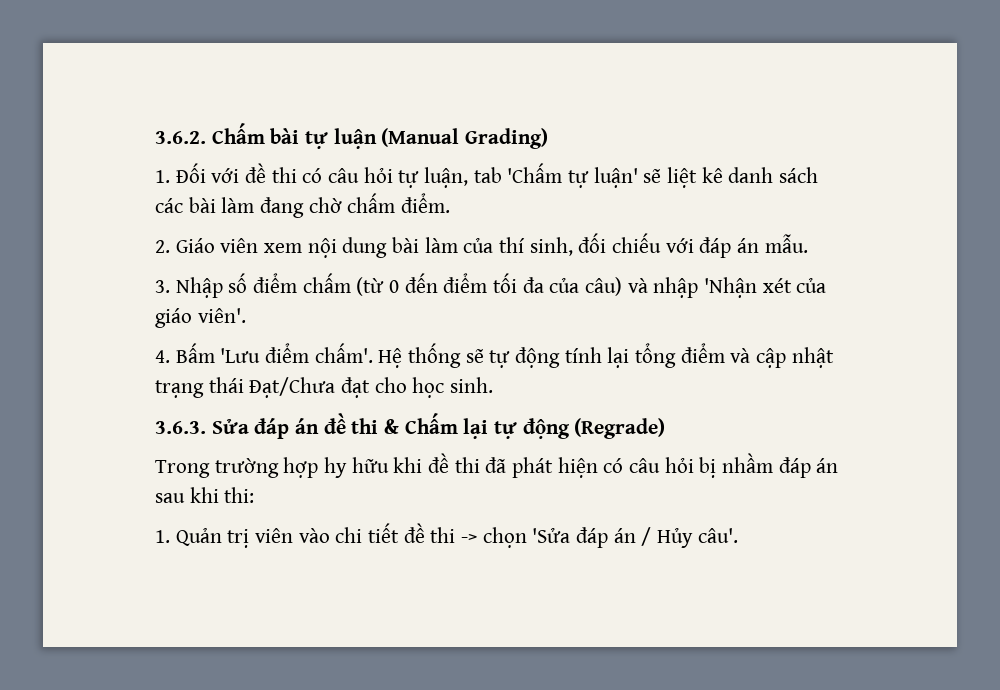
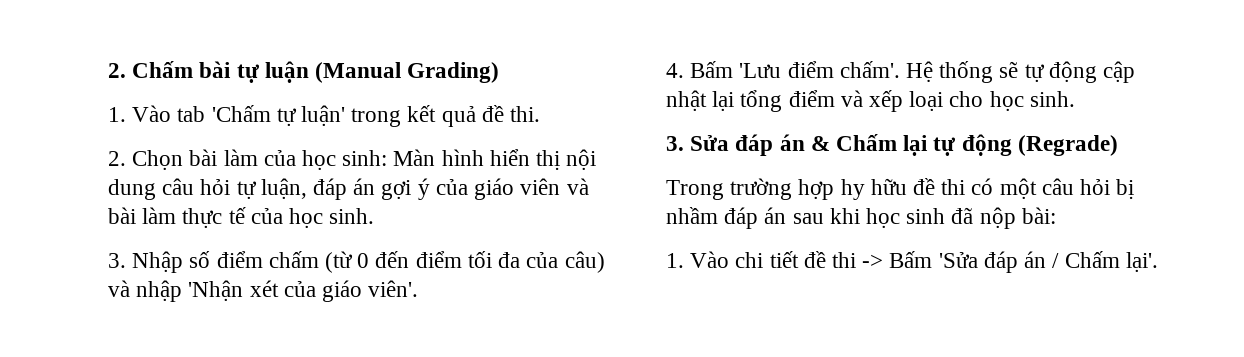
- 3.6.2. Chấm bài tự luận (Manual Grading)
+ 2. Chấm bài tự luận (Manual Grading)
- 1. Đối với đề thi có câu hỏi tự luận, tab 'Chấm tự luận' sẽ liệt kê danh sách các bài làm đang chờ chấm điểm.
- 2. Giáo viên xem nội dung bài làm của thí sinh, đối chiếu với đáp án mẫu.
+ 1. Vào tab 'Chấm tự luận' trong kết quả đề thi.
+ 2. Chọn bài làm của học sinh: Màn hình hiển thị nội dung câu hỏi tự luận, đáp án gợi ý của giáo viên và bài làm thực tế của học sinh.
- Hệ thống sẽ tự động tính lại tổng điểm và cập nhật trạng thái Đạt/Chưa đạt cho học sinh.
+ Hệ thống sẽ tự động cập nhật lại tổng điểm và xếp loại cho học sinh.
- 3.6.3. Sửa đáp án đề thi & Chấm lại tự động (Regrade)
+ 3. Sửa đáp án & Chấm lại tự động (Regrade)
- Trong trường hợp hy hữu khi đề thi đã phát hiện có câu hỏi bị nhầm đáp án sau khi thi:
- 1. Quản trị viên vào chi tiết đề thi -> chọn 'Sửa đáp án / Hủy câu'.
+ Trong trường hợp hy hữu đề thi có một câu hỏi bị nhầm đáp án sau khi học sinh đã nộp bài:
+ 1. Vào chi tiết đề thi -> Bấm 'Sửa đáp án / Chấm lại'.

